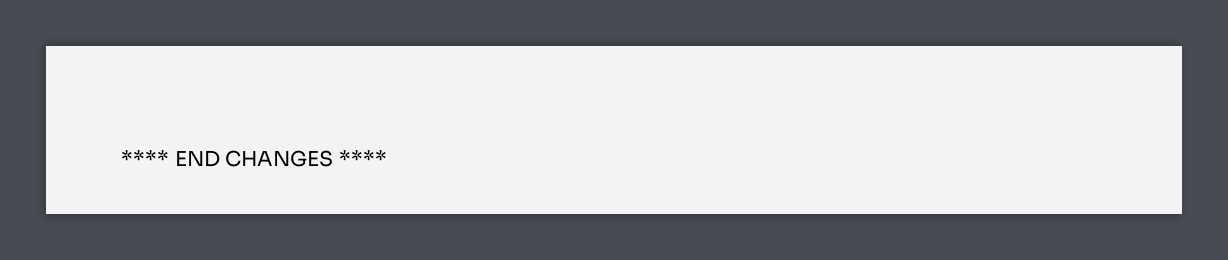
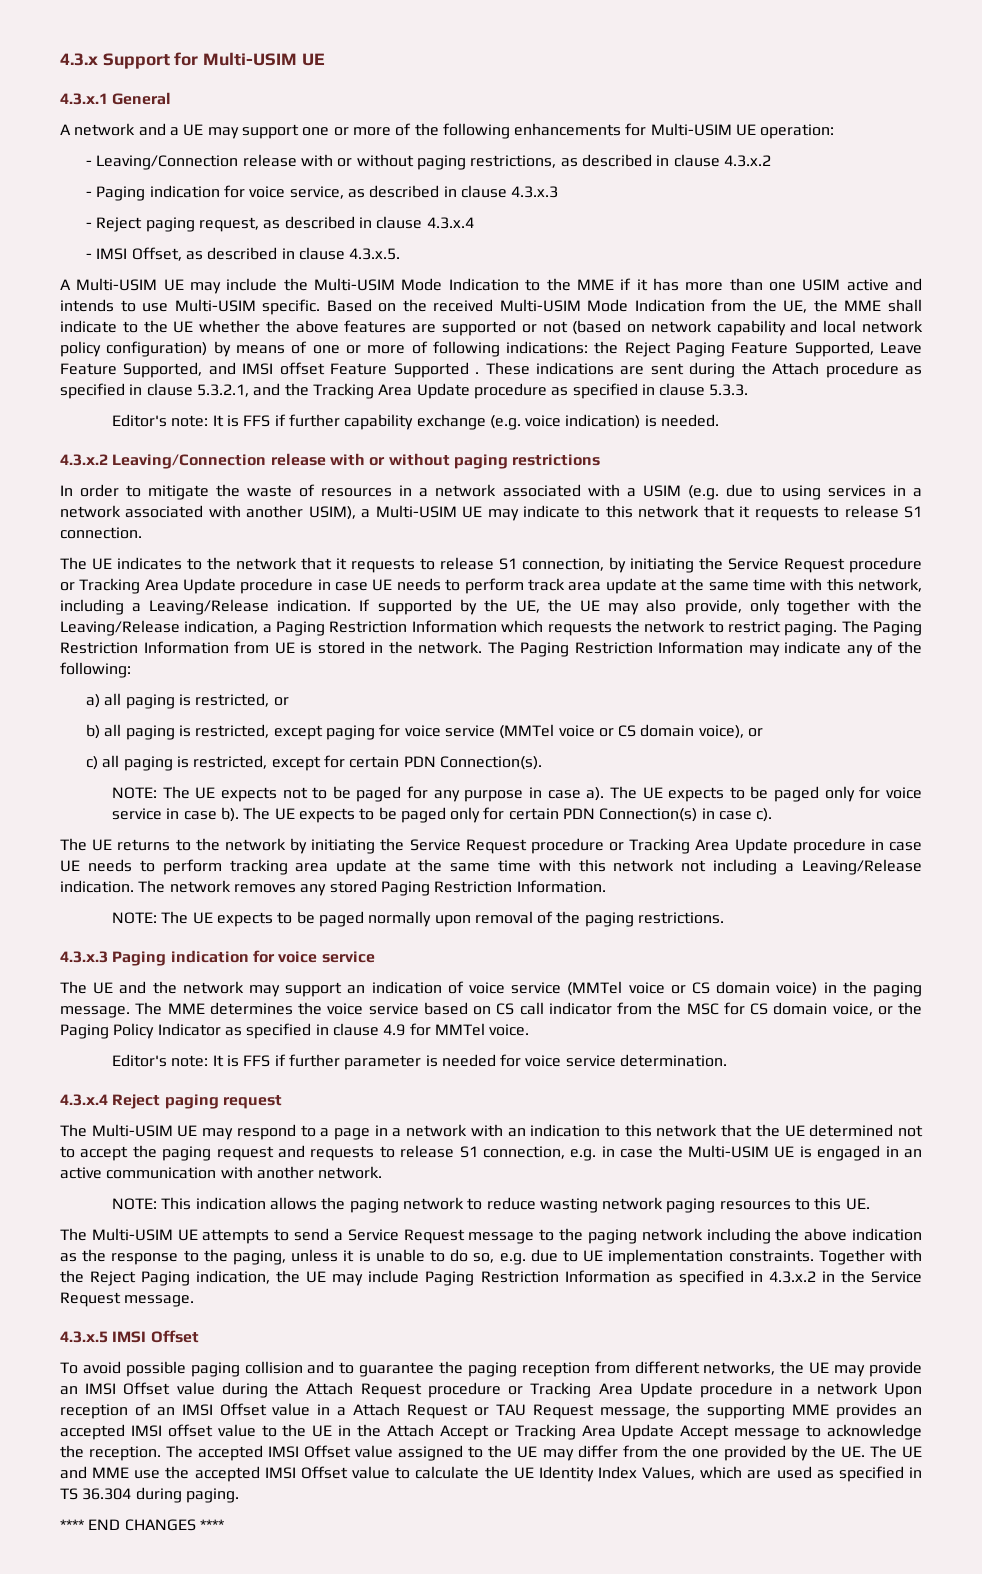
+ 4.3.x Support for Multi-USIM UE
+ 4.3.x.1 General
+ A network and a UE may support one or more of the following enhancements for Multi-USIM UE operation:
+ - Leaving/Connection release with or without paging restrictions, as described in clause 4.3.x.2
+ - Paging indication for voice service, as described in clause 4.3.x.3
+ - Reject paging request, as described in clause 4.3.x.4
+ - IMSI Offset, as described in clause 4.3.x.5.
+ A Multi-USIM UE may include the Multi-USIM Mode Indication to the MME if it has more than one USIM active and intends to use Multi-USIM specific. Based on the received Multi-USIM Mode Indication from the UE, the MME shall indicate to the UE whether the above features are supported or not (based on network capability and local network policy configuration) by means of one or more of following indications: the Reject Paging Feature Supported, Leave Feature Supported, and IMSI offset Feature Supported . These indications are sent during the Attach procedure as specified in clause 5.3.2.1, and the Tracking Area Update procedure as specified in clause 5.3.3.
+ Editor's note: It is FFS if further capability exchange (e.g. voice indication) is needed.
+ 4.3.x.2 Leaving/Connection release with or without paging restrictions
+ In order to mitigate the waste of resources in a network associated with a USIM (e.g. due to using services in a network associated with another USIM), a Multi-USIM UE may indicate to this network that it requests to release S1 connection.
+ The UE indicates to the network that it requests to release S1 connection, by initiating the Service Request procedure or Tracking Area Update procedure in case UE needs to perform track area update at the same time with this network, including a Leaving/Release indication. If supported by the UE, the UE may also provide, only together with the Leaving/Release indication, a Paging Restriction Information which requests the network to restrict paging. The Paging Restriction Information from UE is stored in the network. The Paging Restriction Information may indicate any of the following:
+ a) all paging is restricted, or
+ b) all paging is restricted, except paging for voice service (MMTel voice or CS domain voice), or
+ c) all paging is restricted, except for certain PDN Connection(s).
+ NOTE: The UE expects not to be paged for any purpose in case a). The UE expects to be paged only for voice service in case b). The UE expects to be paged only for certain PDN Connection(s) in case c).
+ The UE returns to the network by initiating the Service Request procedure or Tracking Area Update procedure in case UE needs to perform tracking area update at the same time with this network not including a Leaving/Release indication. The network removes any stored Paging Restriction Information.
+ NOTE: The UE expects to be paged normally upon removal of the paging restrictions.
+ 4.3.x.3 Paging indication for voice service
+ The UE and the network may support an indication of voice service (MMTel voice or CS domain voice) in the paging message. The MME determines the voice service based on CS call indicator from the MSC for CS domain voice, or the Paging Policy Indicator as specified in clause 4.9 for MMTel voice.
+ Editor's note: It is FFS if further parameter is needed for voice service determination.
+ 4.3.x.4 Reject paging request
+ The Multi-USIM UE may respond to a page in a network with an indication to this network that the UE determined not to accept the paging request and requests to release S1 connection, e.g. in case the Multi-USIM UE is engaged in an active communication with another network.
+ NOTE: This indication allows the paging network to reduce wasting network paging resources to this UE.
+ The Multi-USIM UE attempts to send a Service Request message to the paging network including the above indication as the response to the paging, unless it is unable to do so, e.g. due to UE implementation constraints. Together with the Reject Paging indication, the UE may include Paging Restriction Information as specified in 4.3.x.2 in the Service Request message.
+ 4.3.x.5 IMSI Offset
+ To avoid possible paging collision and to guarantee the paging reception from different networks, the UE may provide an IMSI Offset value during the Attach Request procedure or Tracking Area Update procedure in a network Upon reception of an IMSI Offset value in a Attach Request or TAU Request message, the supporting MME provides an accepted IMSI offset value to the UE in the Attach Accept or Tracking Area Update Accept message to acknowledge the reception. The accepted IMSI Offset value assigned to the UE may differ from the one provided by the UE. The UE and MME use the accepted IMSI Offset value to calculate the UE Identity Index Values, which are used as specified in TS 36.304 during paging.

